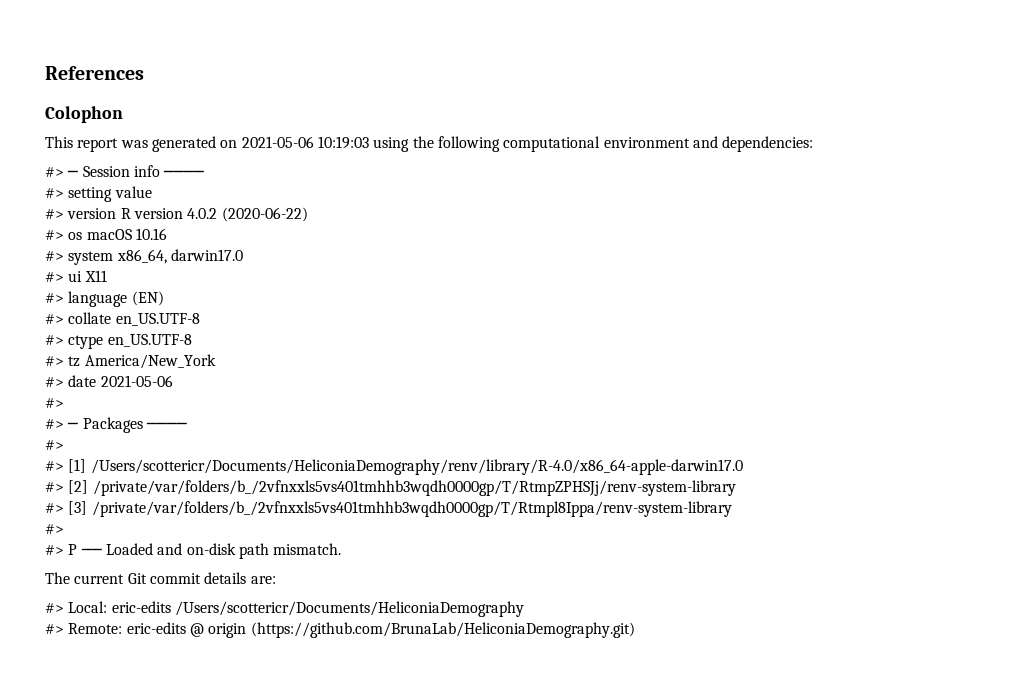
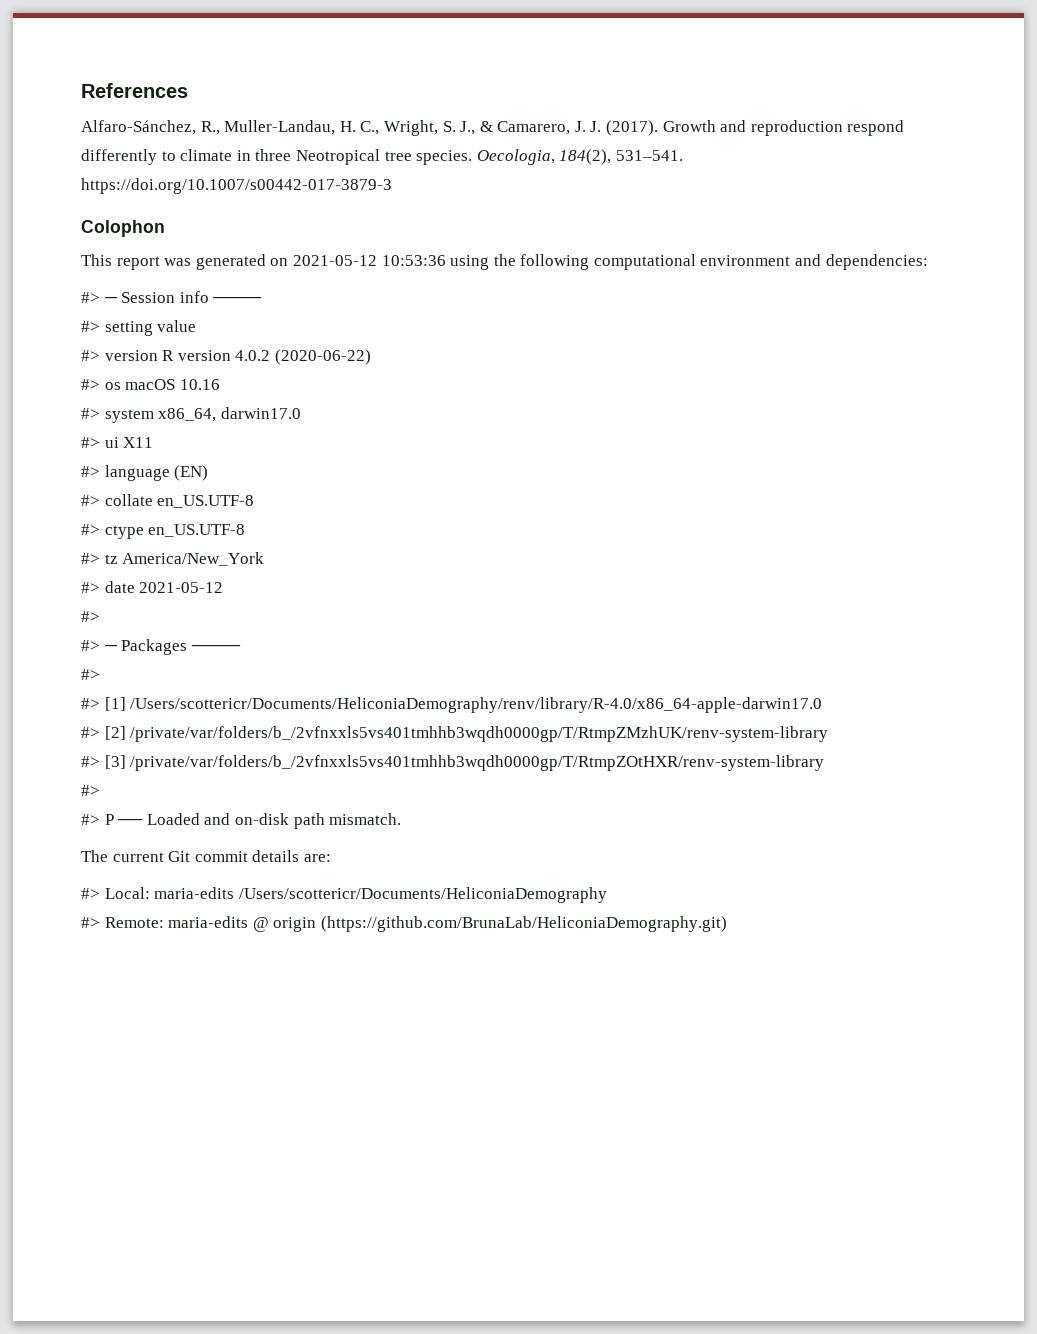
+ Alfaro-Sánchez, R., Muller-Landau, H. C., Wright, S. J., & Camarero, J. J. (2017). Growth and reproduction respond differently to climate in three Neotropical tree species. Oecologia, 184(2), 531–541. https://doi.org/10.1007/s00442-017-3879-3
- This report was generated on 2021-05-06 10:19:03 using the following computational environment and dependencies:
+ This report was generated on 2021-05-12 10:53:36 using the following computational environment and dependencies:
- #> date 2021-05-06
+ #> date 2021-05-12
- #> [2] /private/var/folders/b_/2vfnxxls5vs401tmhhb3wqdh0000gp/T/RtmpZPHSJj/renv-system-library
+ #> [2] /private/var/folders/b_/2vfnxxls5vs401tmhhb3wqdh0000gp/T/RtmpZMzhUK/renv-system-library
- #> [3] /private/var/folders/b_/2vfnxxls5vs401tmhhb3wqdh0000gp/T/Rtmpl8Ippa/renv-system-library
+ #> [3] /private/var/folders/b_/2vfnxxls5vs401tmhhb3wqdh0000gp/T/RtmpZOtHXR/renv-system-library
- #> Local: eric-edits /Users/scottericr/Documents/HeliconiaDemography
+ #> Local: maria-edits /Users/scottericr/Documents/HeliconiaDemography
- #> Remote: eric-edits @ origin (https://github.com/BrunaLab/HeliconiaDemography.git)
+ #> Remote: maria-edits @ origin (https://github.com/BrunaLab/HeliconiaDemography.git)

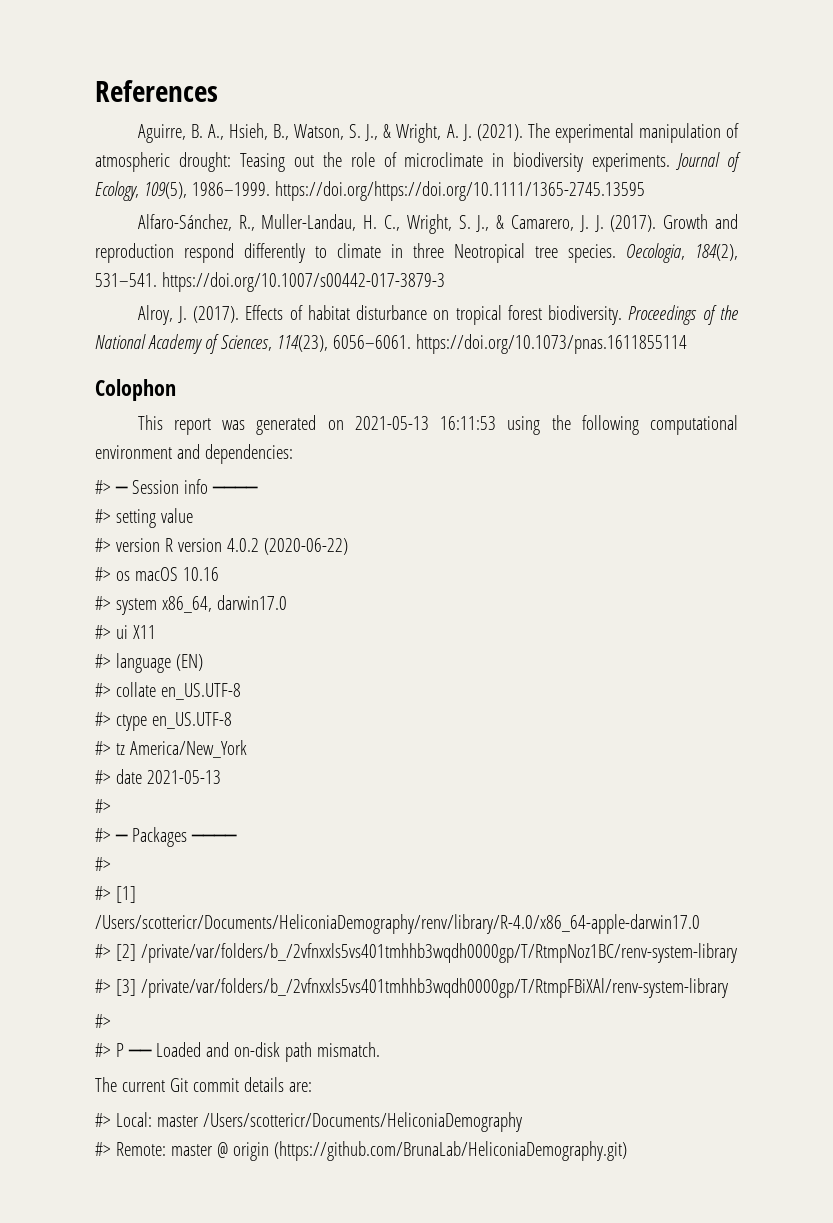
+ Aguirre, B. A., Hsieh, B., Watson, S. J., & Wright, A. J. (2021). The experimental manipulation of atmospheric drought: Teasing out the role of microclimate in biodiversity experiments. Journal of Ecology, 109(5), 1986–1999. https://doi.org/https://doi.org/10.1111/1365-2745.13595
+ Alroy, J. (2017). Effects of habitat disturbance on tropical forest biodiversity. Proceedings of the National Academy of Sciences, 114(23), 6056–6061. https://doi.org/10.1073/pnas.1611855114
- This report was generated on 2021-05-12 10:53:36 using the following computational environment and dependencies:
+ This report was generated on 2021-05-13 16:11:53 using the following computational environment and dependencies:
- #> date 2021-05-12
+ #> date 2021-05-13
- #> [2] /private/var/folders/b_/2vfnxxls5vs401tmhhb3wqdh0000gp/T/RtmpZMzhUK/renv-system-library
+ #> [2] /private/var/folders/b_/2vfnxxls5vs401tmhhb3wqdh0000gp/T/RtmpNoz1BC/renv-system-library
- #> [3] /private/var/folders/b_/2vfnxxls5vs401tmhhb3wqdh0000gp/T/RtmpZOtHXR/renv-system-library
+ #> [3] /private/var/folders/b_/2vfnxxls5vs401tmhhb3wqdh0000gp/T/RtmpFBiXAl/renv-system-library
- #> Local: maria-edits /Users/scottericr/Documents/HeliconiaDemography
+ #> Local: master /Users/scottericr/Documents/HeliconiaDemography
- #> Remote: maria-edits @ origin (https://github.com/BrunaLab/HeliconiaDemography.git)
+ #> Remote: master @ origin (https://github.com/BrunaLab/HeliconiaDemography.git)

